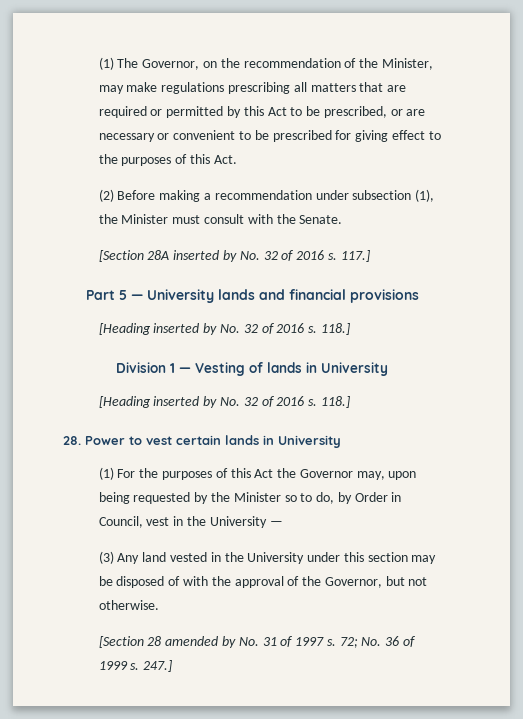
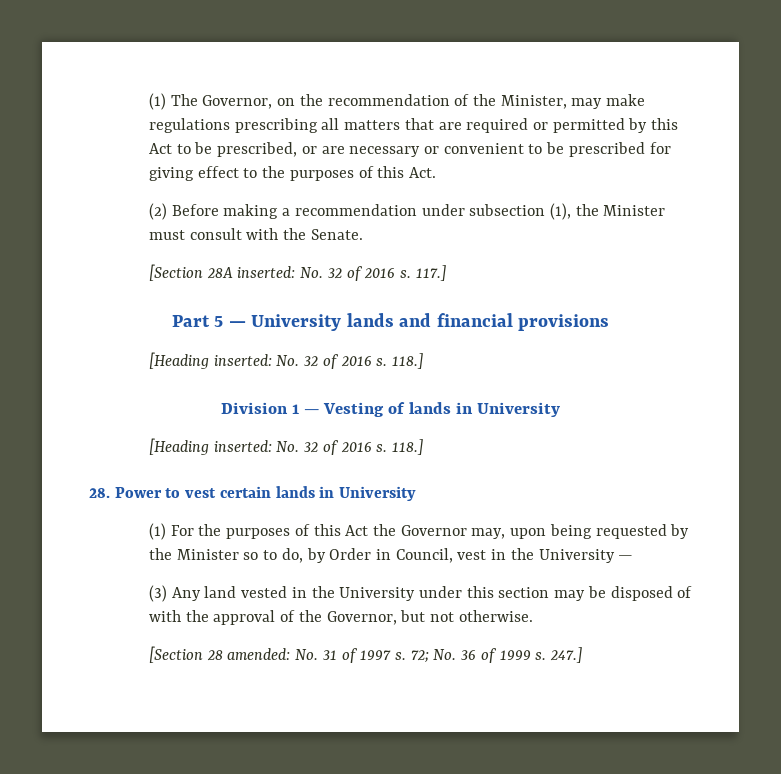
- [Section 28A inserted by No. 32 of 2016 s.
+ [Section 28A inserted: No. 32 of 2016 s.
  Part 5 — University lands and financial provisions
- [Heading inserted by No. 32 of 2016 s.
+ [Heading inserted: No. 32 of 2016 s.
  Division 1 — Vesting of lands in University
- [Heading inserted by No. 32 of 2016 s.
+ [Heading inserted: No. 32 of 2016 s.
- [Section 28 amended by No. 31 of 1997 s.
+ [Section 28 amended: No. 31 of 1997 s.

